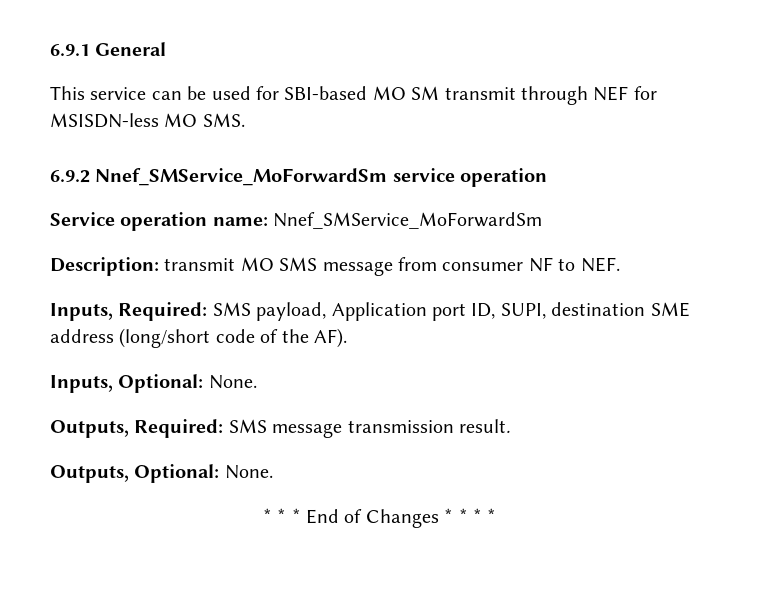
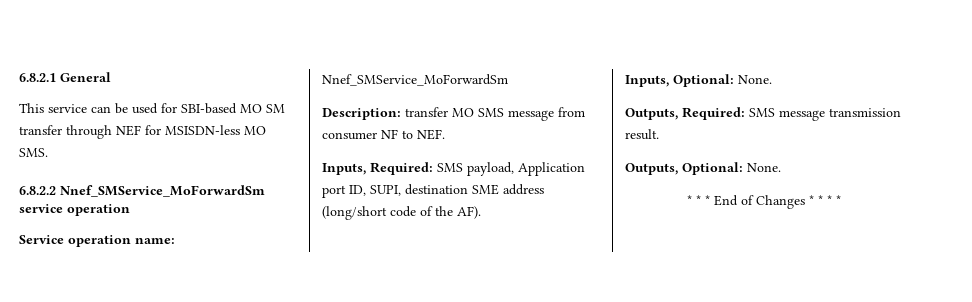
- 6.9.1 General
+ 6.8.2.1 General
- This service can be used for SBI-based MO SM transmit through NEF for MSISDN-less MO SMS.
+ This service can be used for SBI-based MO SM transfer through NEF for MSISDN-less MO SMS.
- 6.9.2 Nnef_SMService_MoForwardSm service operation
+ 6.8.2.2 Nnef_SMService_MoForwardSm service operation
- Description: transmit MO SMS message from consumer NF to NEF.
+ Description: transfer MO SMS message from consumer NF to NEF.

